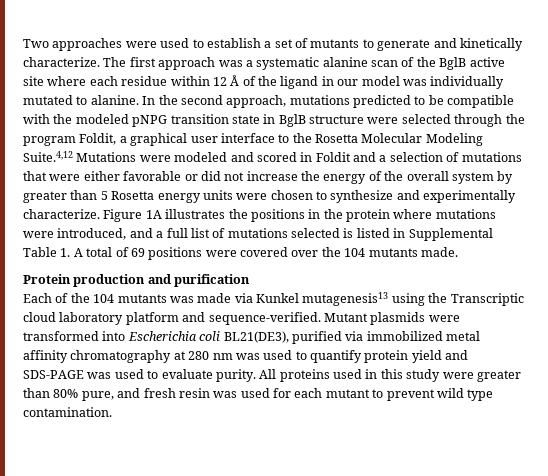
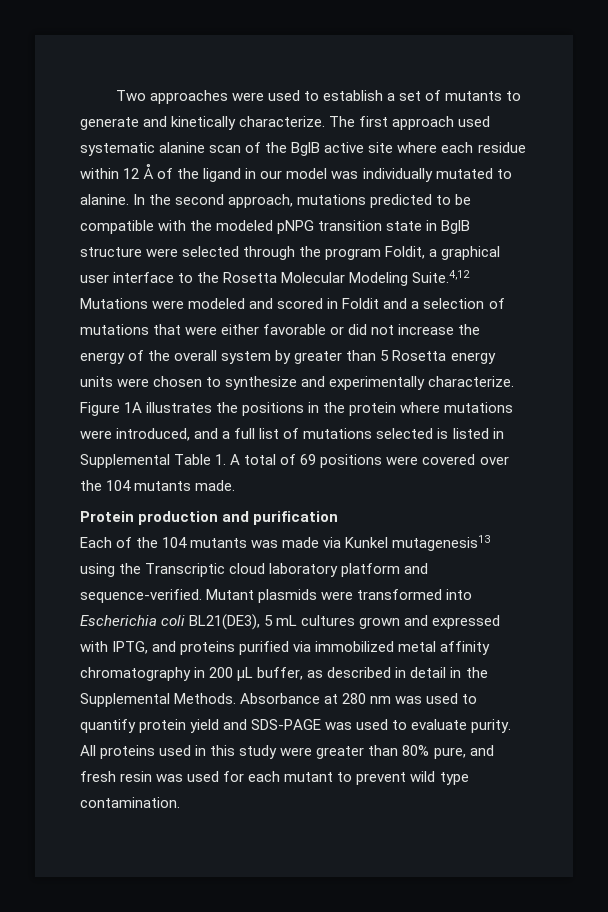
- The first approach was a systematic alanine scan of the BglB active site where each residue within 12 Å of the ligand in our model was individually mutated to alanine.
+ The first approach used systematic alanine scan of the BglB active site where each residue within 12 Å of the ligand in our model was individually mutated to alanine.
- Mutant plasmids were transformed into Escherichia coli BL21(DE3), purified via immobilized metal affinity chromatography at 280 nm was used to quantify protein yield and SDS-PAGE was used to evaluate purity.
+ Mutant plasmids were transformed into Escherichia coli BL21(DE3), 5 mL cultures grown and expressed with IPTG, and proteins purified via immobilized metal affinity chromatography in 200 µL buffer, as described in detail in the Supplemental Methods. Absorbance at 280 nm was used to quantify protein yield and SDS-PAGE was used to evaluate purity.

